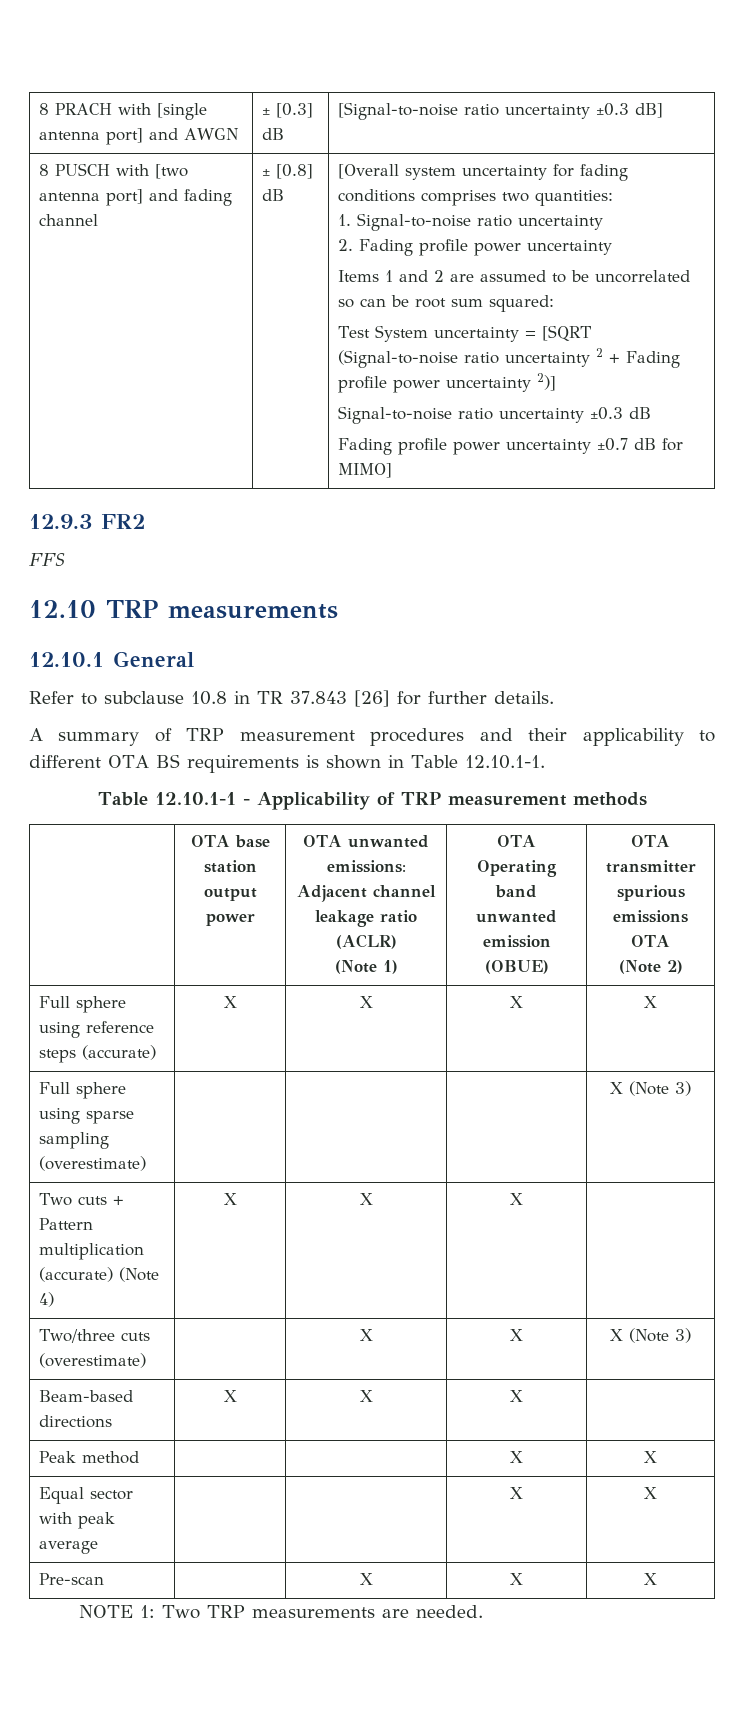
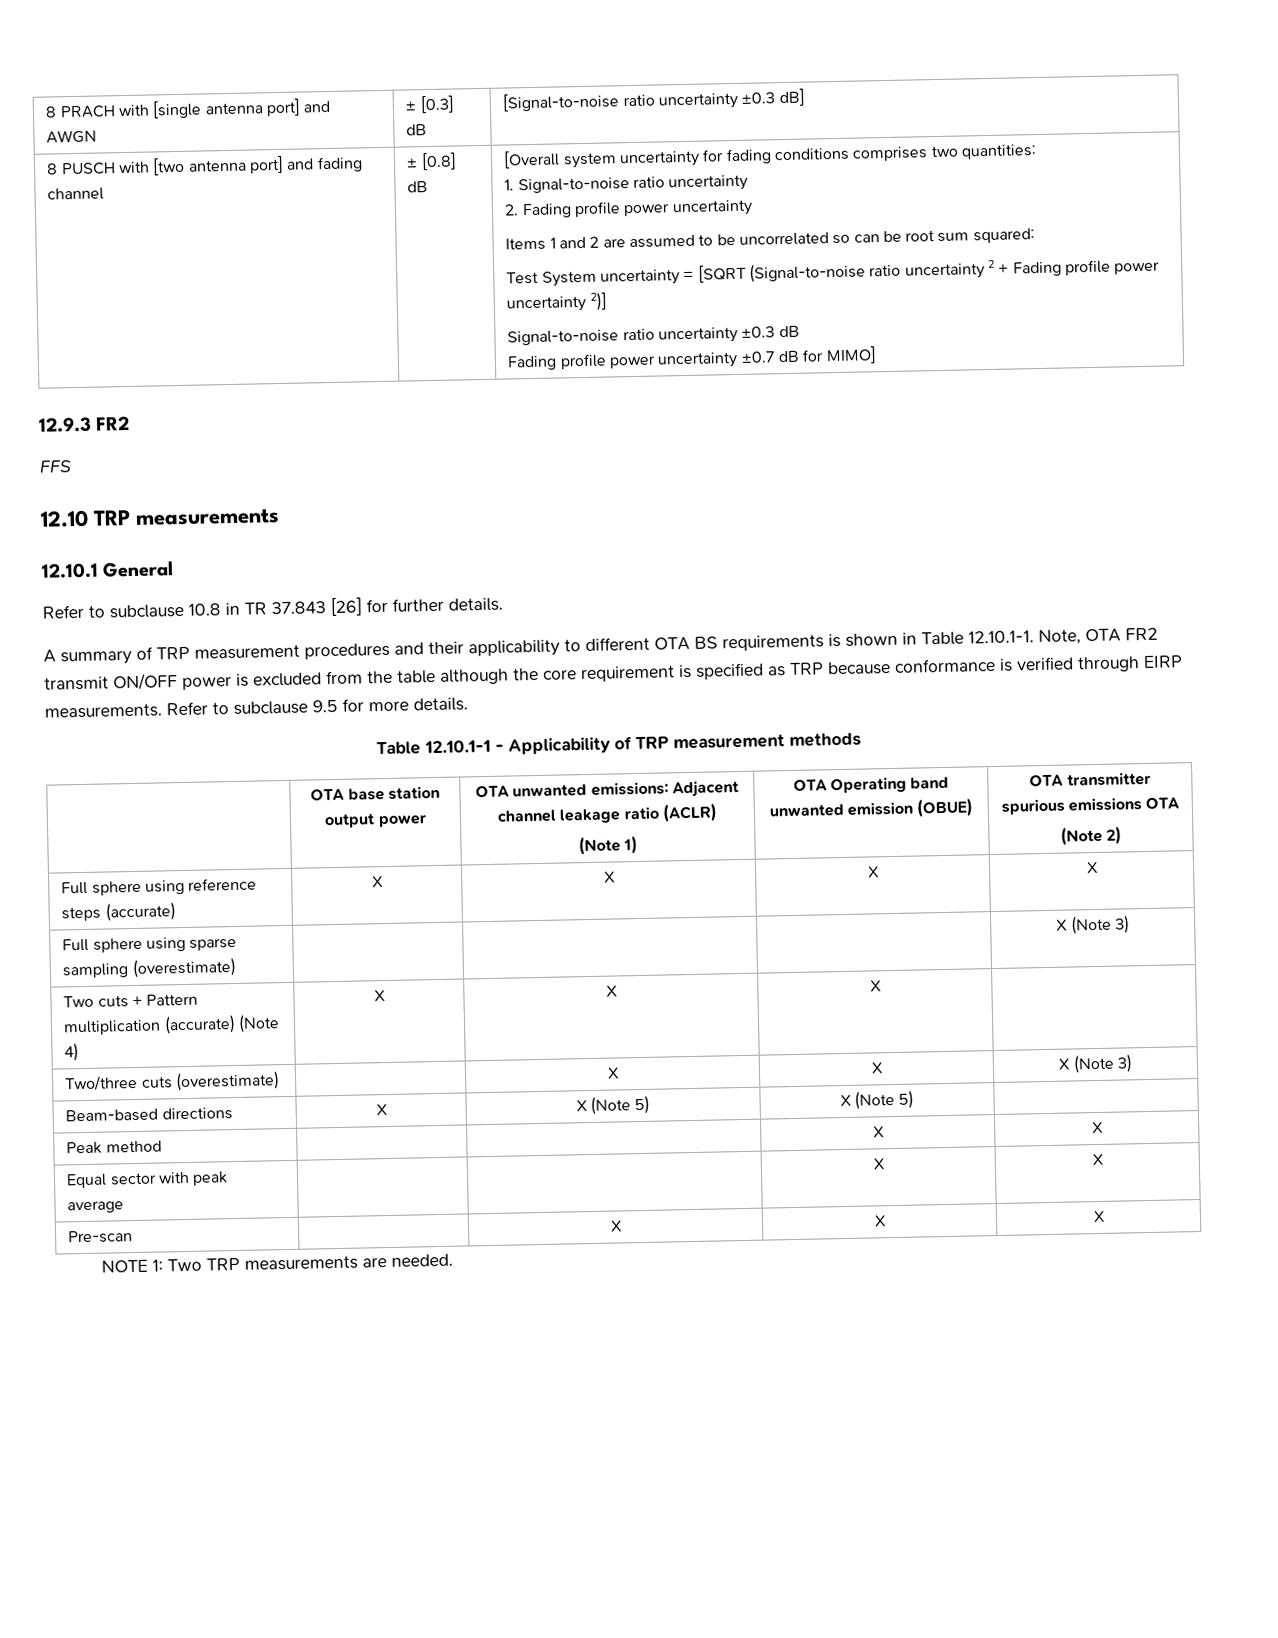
- A summary of TRP measurement procedures and their applicability to different OTA BS requirements is shown in Table 12.10.1-1.
+ A summary of TRP measurement procedures and their applicability to different OTA BS requirements is shown in Table 12.10.1-1. Note, OTA FR2 transmit ON/OFF power is excluded from the table although the core requirement is specified as TRP because conformance is verified through EIRP measurements. Refer to subclause 9.5 for more details.
- Beam-based directions | X | X | X |
+ Beam-based directions | X | X (Note 5) | X (Note 5) |

